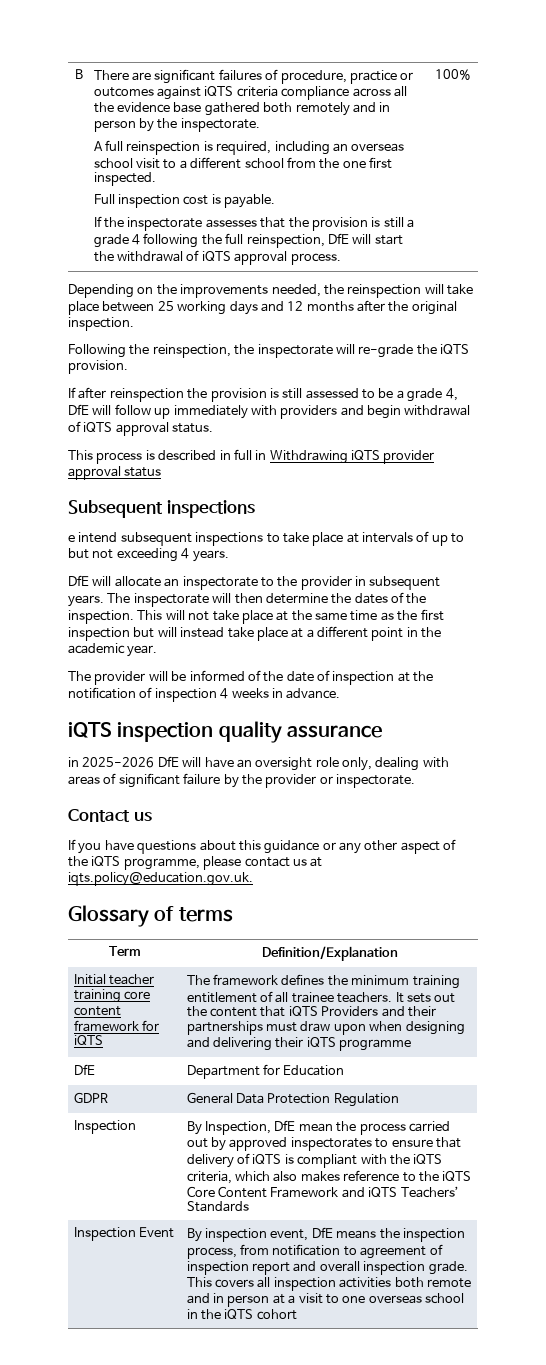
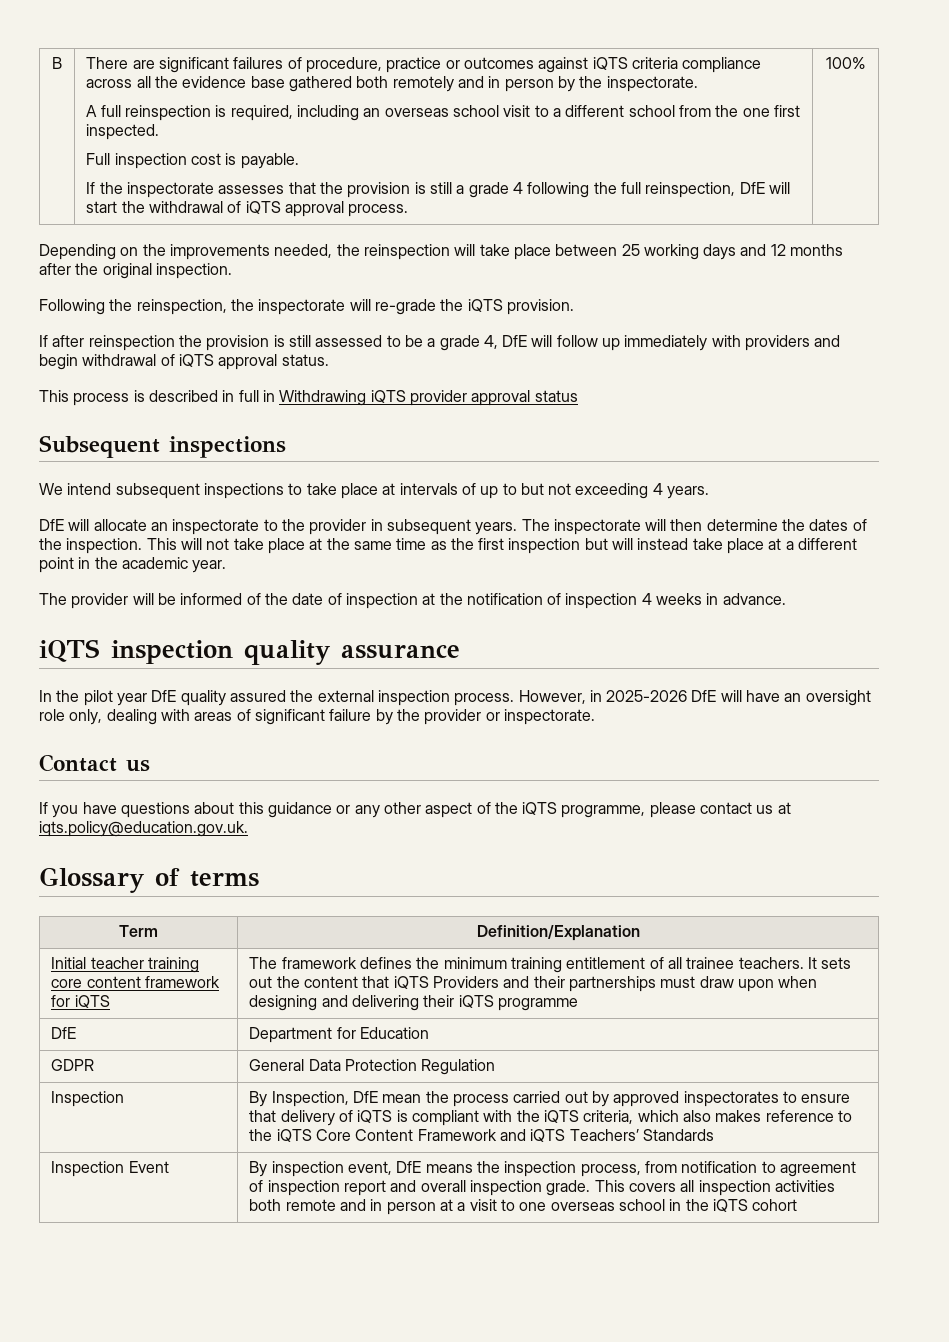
- e intend subsequent inspections to take place at intervals of up to but not exceeding 4 years.
+ We intend subsequent inspections to take place at intervals of up to but not exceeding 4 years.
- in 2025-2026 DfE will have an oversight role only, dealing with areas of significant failure by the provider or inspectorate.
+ In the pilot year DfE quality assured the external inspection process. However, in 2025-2026 DfE will have an oversight role only, dealing with areas of significant failure by the provider or inspectorate.

